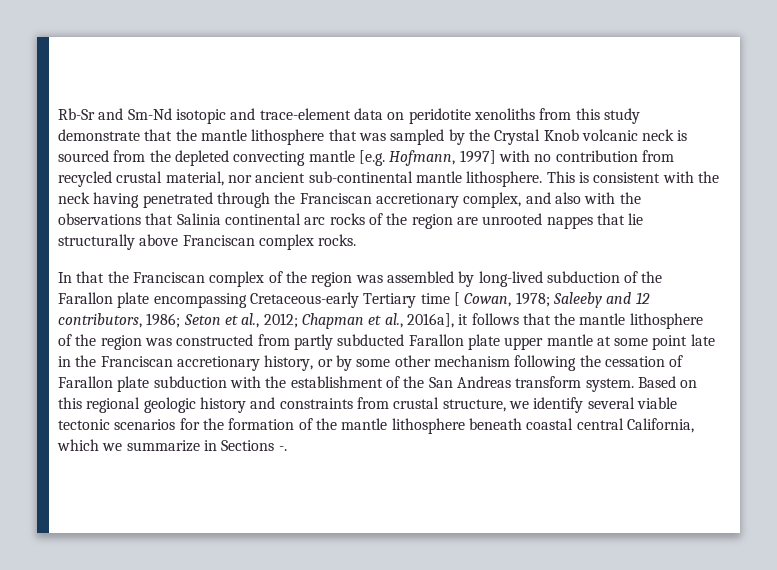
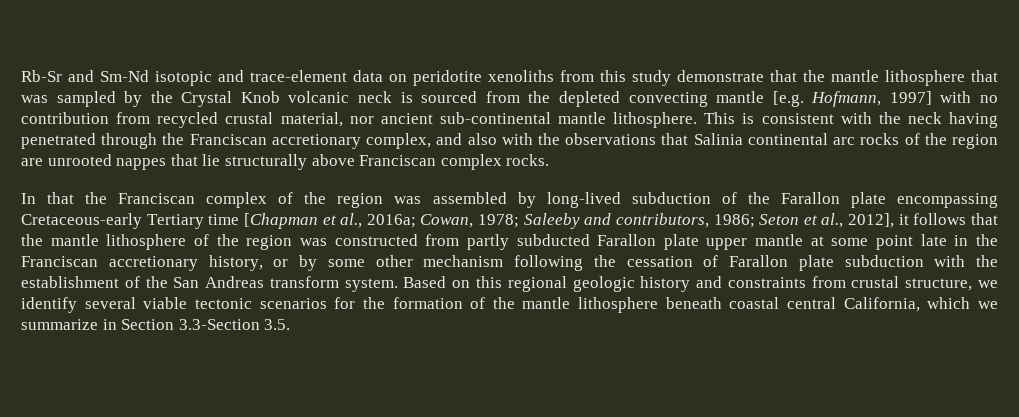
- In that the Franciscan complex of the region was assembled by long-lived subduction of the Farallon plate encompassing Cretaceous-early Tertiary time [ Cowan, 1978;
+ In that the Franciscan complex of the region was assembled by long-lived subduction of the Farallon plate encompassing Cretaceous-early Tertiary time [Chapman et al., 2016a; Cowan, 1978;
- Saleeby and 12 contributors, 1986;
+ Saleeby and contributors, 1986;
- Seton et al., 2012; Chapman et al., 2016a], it follows that the mantle lithosphere of the region was constructed from partly subducted Farallon plate upper mantle at some point late in the Franciscan accretionary history, or by some other mechanism following the cessation of Farallon plate subduction with the establishment of the San Andreas transform system.
+ Seton et al., 2012], it follows that the mantle lithosphere of the region was constructed from partly subducted Farallon plate upper mantle at some point late in the Franciscan accretionary history, or by some other mechanism following the cessation of Farallon plate subduction with the establishment of the San Andreas transform system.
- Based on this regional geologic history and constraints from crustal structure, we identify several viable tectonic scenarios for the formation of the mantle lithosphere beneath coastal central California, which we summarize in Sections -.
+ Based on this regional geologic history and constraints from crustal structure, we identify several viable tectonic scenarios for the formation of the mantle lithosphere beneath coastal central California, which we summarize in Section 3.3-Section 3.5.

